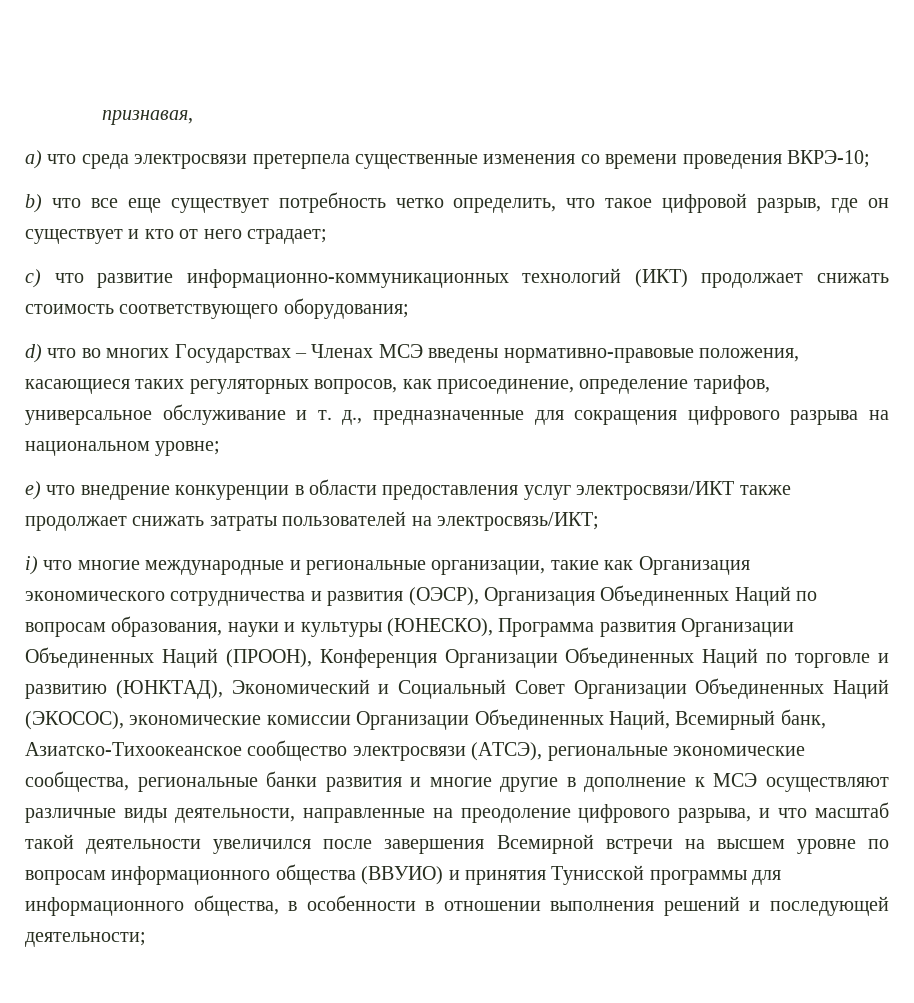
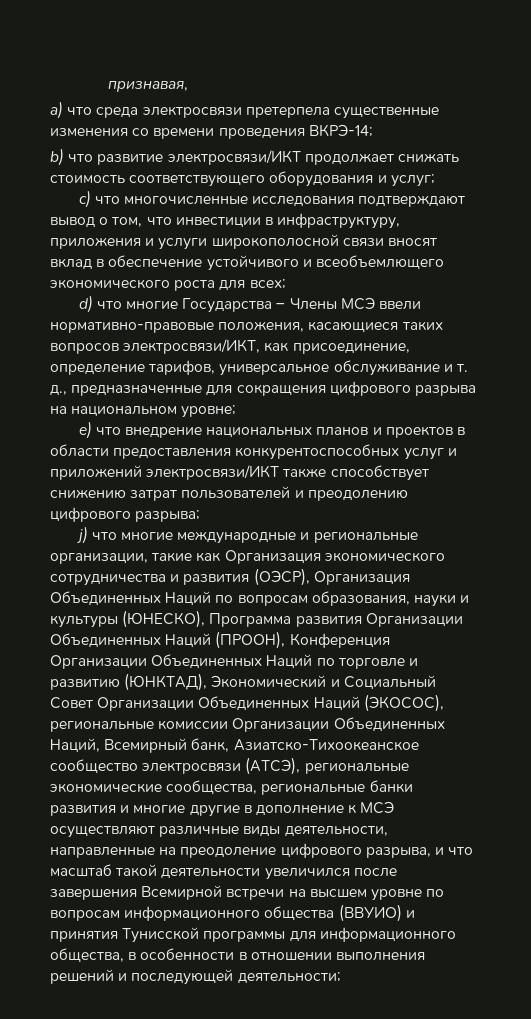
- a) что среда электросвязи претерпела существенные изменения со времени проведения ВКРЭ-10;
+ a) что среда электросвязи претерпела существенные изменения со времени проведения ВКРЭ-14;
- b) что все еще существует потребность четко определить, что такое цифровой разрыв, где он существует и кто от него страдает;
- c) что развитие информационно-коммуникационных технологий (ИКТ) продолжает снижать стоимость соответствующего оборудования;
- d) что во многих Государствах – Членах МСЭ введены нормативно-правовые положения, касающиеся таких регуляторных вопросов, как присоединение, определение тарифов, универсальное обслуживание и т. д., предназначенные для сокращения цифрового разрыва на национальном уровне;
+ b) что развитие электросвязи/ИКТ продолжает снижать стоимость соответствующего оборудования и услуг;
+ c) что многочисленные исследования подтверждают вывод о том, что инвестиции в инфраструктуру, приложения и услуги широкополосной связи вносят вклад в обеспечение устойчивого и всеобъемлющего экономического роста для всех;
+ d) что многие Государства – Члены МСЭ ввели нормативно-правовые положения, касающиеся таких вопросов электросвязи/ИКТ, как присоединение, определение тарифов, универсальное обслуживание и т. д., предназначенные для сокращения цифрового разрыва на национальном уровне;
- e) что внедрение конкуренции в области предоставления услуг электросвязи/ИКТ также продолжает снижать затраты пользователей на электросвязь/ИКТ;
- i) что многие международные и региональные организации, такие как Организация экономического сотрудничества и развития (ОЭСР), Организация Объединенных Наций по вопросам образования, науки и культуры (ЮНЕСКО), Программа развития Организации Объединенных Наций (ПРООН), Конференция Организации Объединенных Наций по торговле и развитию (ЮНКТАД), Экономический и Социальный Совет Организации Объединенных Наций (ЭКОСОС), экономические комиссии Организации Объединенных Наций, Всемирный банк, Азиатско-Тихоокеанское сообщество электросвязи (АТСЭ), региональные экономические сообщества, региональные банки развития и многие другие в дополнение к МСЭ осуществляют различные виды деятельности, направленные на преодоление цифрового разрыва, и что масштаб такой деятельности увеличился после завершения Всемирной встречи на высшем уровне по вопросам информационного общества (ВВУИО) и принятия Тунисской программы для информационного общества, в особенности в отношении выполнения решений и последующей деятельности;
+ e) что внедрение национальных планов и проектов в области предоставления конкурентоспособных услуг и приложений электросвязи/ИКТ также способствует снижению затрат пользователей и преодолению цифрового разрыва;
+ j) что многие международные и региональные организации, такие как Организация экономического сотрудничества и развития (ОЭСР), Организация Объединенных Наций по вопросам образования, науки и культуры (ЮНЕСКО), Программа развития Организации Объединенных Наций (ПРООН), Конференция Организации Объединенных Наций по торговле и развитию (ЮНКТАД), Экономический и Социальный Совет Организации Объединенных Наций (ЭКОСОС), региональные комиссии Организации Объединенных Наций, Всемирный банк, Азиатско-Тихоокеанское сообщество электросвязи (АТСЭ), региональные экономические сообщества, региональные банки развития и многие другие в дополнение к МСЭ осуществляют различные виды деятельности, направленные на преодоление цифрового разрыва, и что масштаб такой деятельности увеличился после завершения Всемирной встречи на высшем уровне по вопросам информационного общества (ВВУИО) и принятия Тунисской программы для информационного общества, в особенности в отношении выполнения решений и последующей деятельности;

